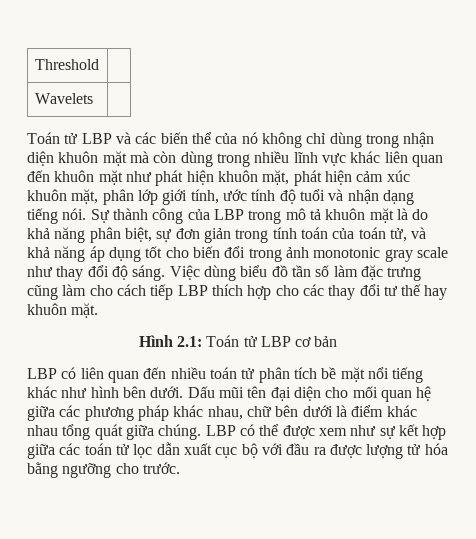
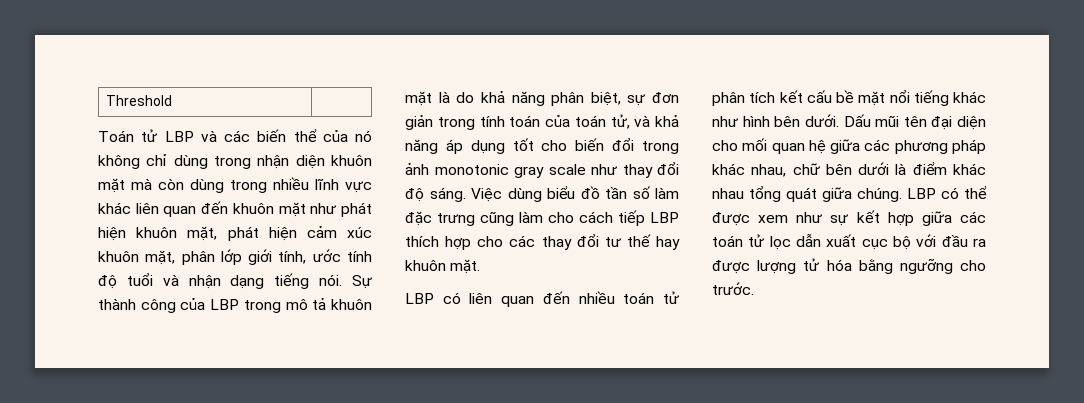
- Wavelets |
- Hình 2.1: Toán tử LBP cơ bản
- LBP có liên quan đến nhiều toán tử phân tích bề mặt nổi tiếng khác như hình bên dưới.
+ LBP có liên quan đến nhiều toán tử phân tích kết cấu bề mặt nổi tiếng khác như hình bên dưới.

